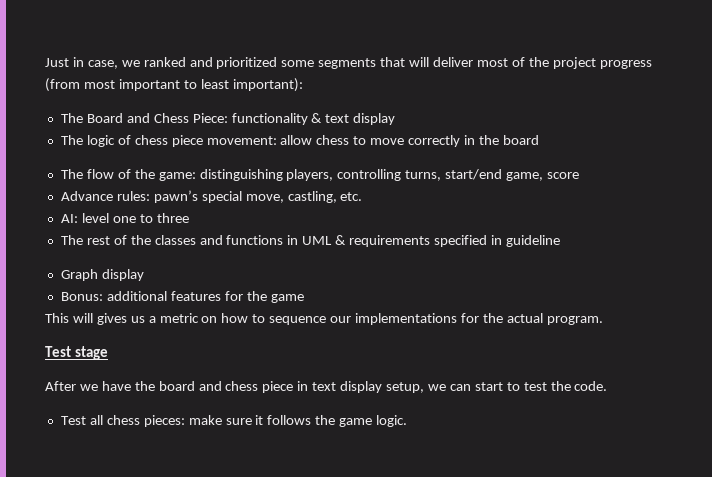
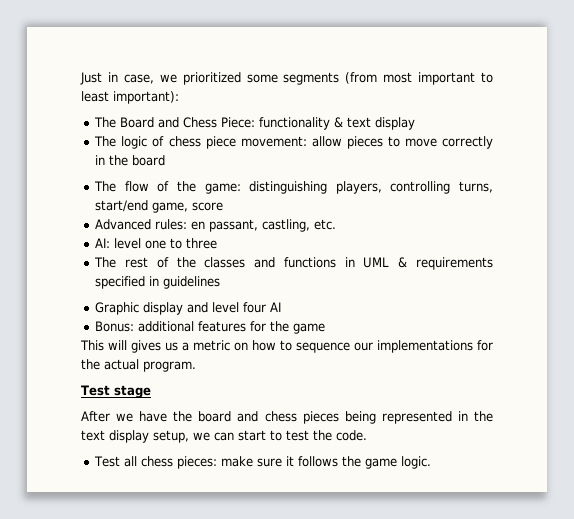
- Just in case, we ranked and prioritized some segments that will deliver most of the project progress (from most important to least important):
+ Just in case, we prioritized some segments (from most important to least important):
- The logic of chess piece movement: allow chess to move correctly in the board
+ The logic of chess piece movement: allow pieces to move correctly in the board
- Advance rules: pawn’s special move, castling, etc.
+ Advanced rules: en passant, castling, etc.
- The rest of the classes and functions in UML & requirements specified in guideline
- Graph display
+ The rest of the classes and functions in UML & requirements specified in guidelines
+ Graphic display and level four AI
- After we have the board and chess piece in text display setup, we can start to test the code.
+ After we have the board and chess pieces being represented in the text display setup, we can start to test the code.

